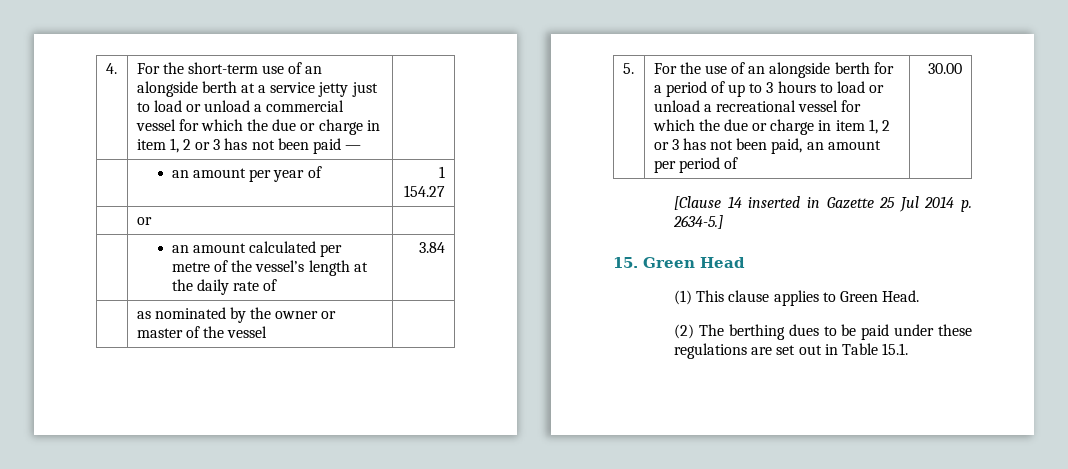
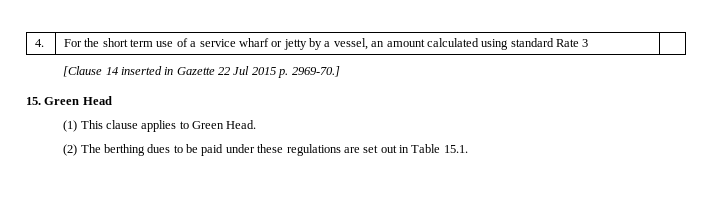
- 4. | For the short-term use of an alongside berth at a service jetty just to load or unload a commercial vessel for which the due or charge in item 1, 2 or 3 has not been paid — |
- | an amount per year of | 1 154.27
- | or |
- | an amount calculated per metre of the vessel’s length at the daily rate of | 3.84
- | as nominated by the owner or master of the vessel |
- 5. | For the use of an alongside berth for a period of up to 3 hours to load or unload a recreational vessel for which the due or charge in item 1, 2 or 3 has not been paid, an amount per period of | 30.00
+ 4. | For the short term use of a service wharf or jetty by a vessel, an amount calculated using standard Rate 3 |
- [Clause 14 inserted in Gazette 25 Jul 2014 p. 2634-5.]
+ [Clause 14 inserted in Gazette 22 Jul 2015 p. 2969-70.]

